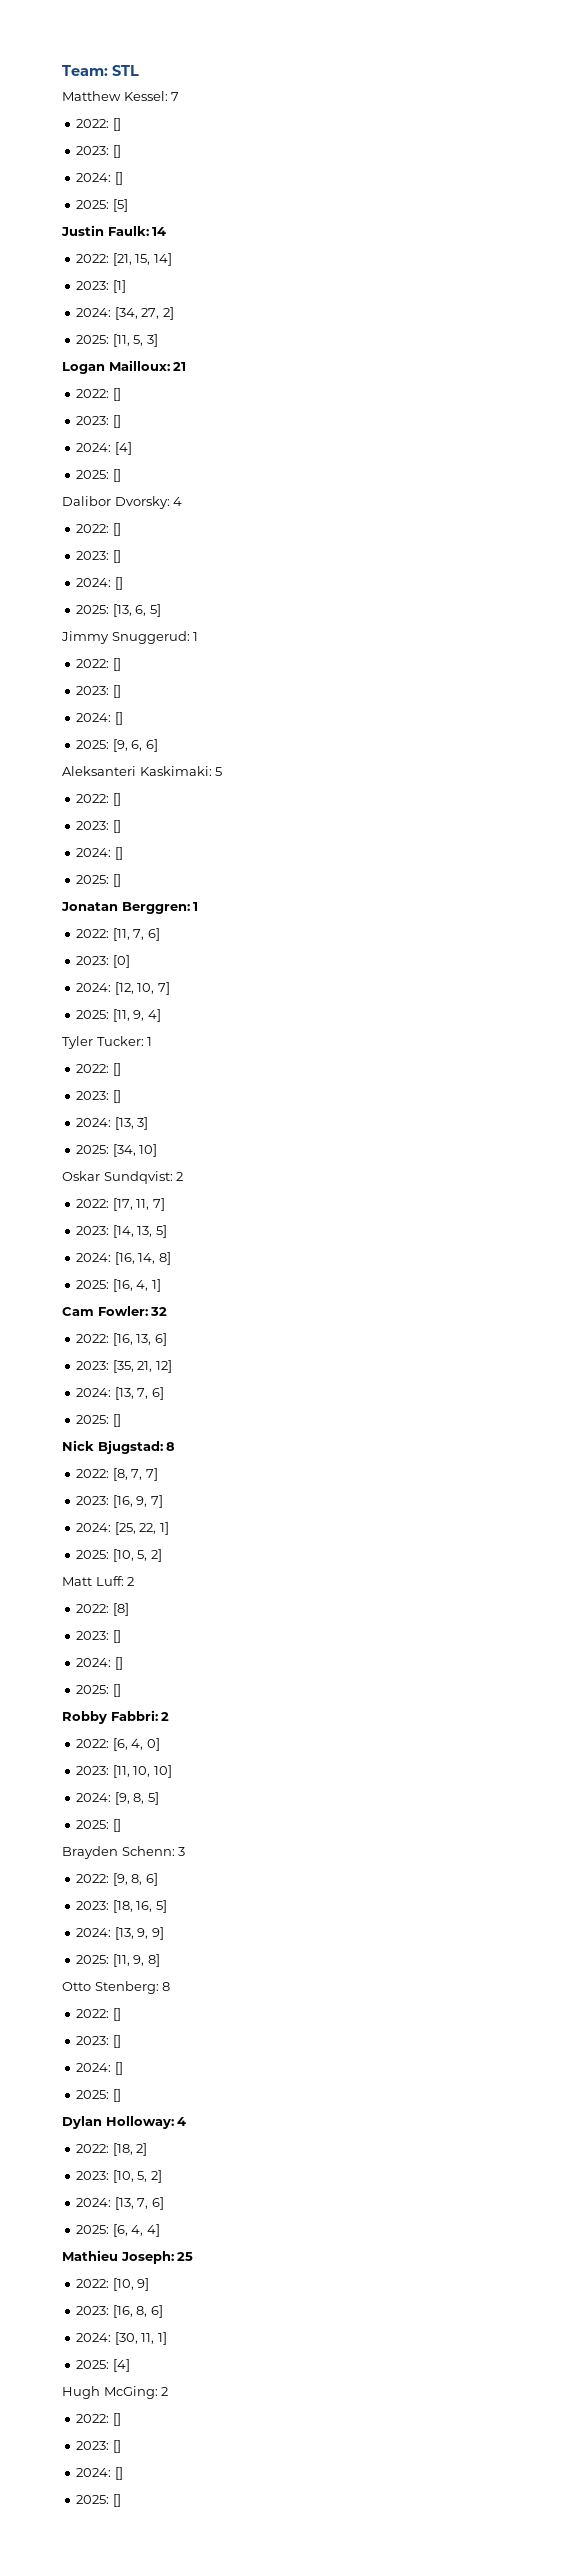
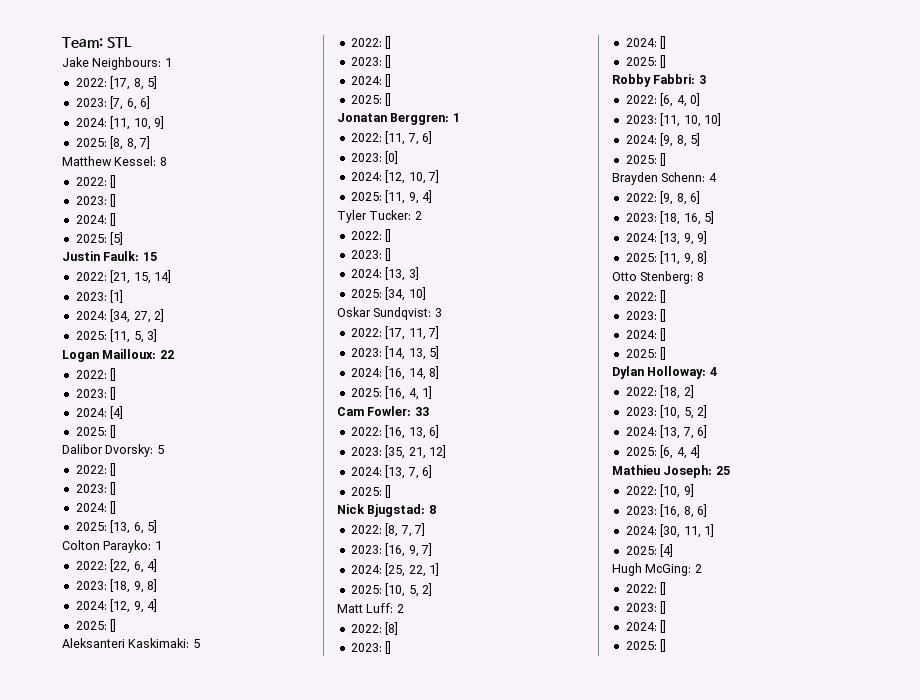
+ Jake Neighbours: 1
+ 2022: [17, 8, 5]
+ 2023: [7, 6, 6]
+ 2024: [11, 10, 9]
+ 2025: [8, 8, 7]
- Matthew Kessel: 7
+ Matthew Kessel: 8
- Justin Faulk: 14
+ Justin Faulk: 15
- Logan Mailloux: 21
+ Logan Mailloux: 22
- Dalibor Dvorsky: 4
+ Dalibor Dvorsky: 5
- Jimmy Snuggerud: 1
- 2022: []
- 2023: []
- 2024: []
- 2025: [9, 6, 6]
+ Colton Parayko: 1
+ 2022: [22, 6, 4]
+ 2023: [18, 9, 8]
+ 2024: [12, 9, 4]
+ 2025: []
- Tyler Tucker: 1
+ Tyler Tucker: 2
- Oskar Sundqvist: 2
+ Oskar Sundqvist: 3
- Cam Fowler: 32
+ Cam Fowler: 33
- Robby Fabbri: 2
+ Robby Fabbri: 3
- Brayden Schenn: 3
+ Brayden Schenn: 4

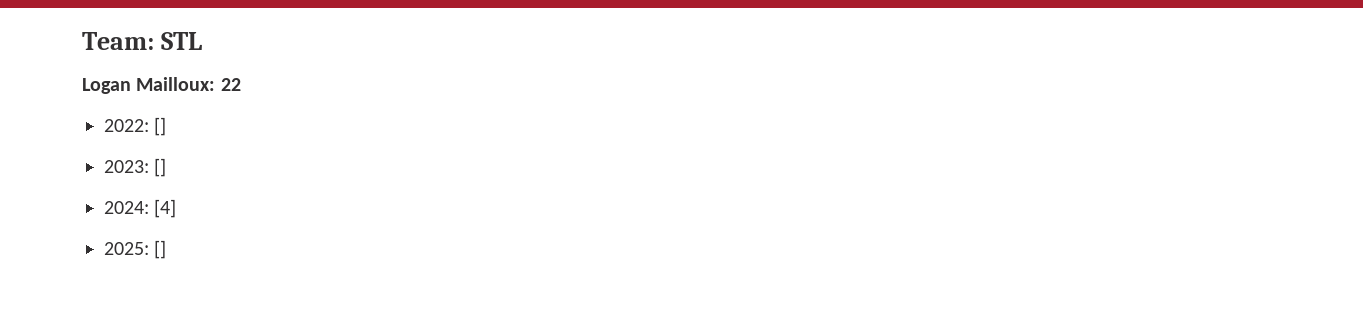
- Jake Neighbours: 1
- 2022: [17, 8, 5]
- 2023: [7, 6, 6]
- 2024: [11, 10, 9]
- 2025: [8, 8, 7]
- Matthew Kessel: 8
- 2022: []
- 2023: []
- 2024: []
- 2025: [5]
- Justin Faulk: 15
- 2022: [21, 15, 14]
- 2023: [1]
- 2024: [34, 27, 2]
- 2025: [11, 5, 3]
- Dalibor Dvorsky: 5
- 2022: []
- 2023: []
- 2024: []
- 2025: [13, 6, 5]
- Colton Parayko: 1
- 2022: [22, 6, 4]
- 2023: [18, 9, 8]
- 2024: [12, 9, 4]
- 2025: []
- Aleksanteri Kaskimaki: 5
- 2022: []
- 2023: []
- 2024: []
- 2025: []
- Jonatan Berggren: 1
- 2022: [11, 7, 6]
- 2023: [0]
- 2024: [12, 10, 7]
- 2025: [11, 9, 4]
- Tyler Tucker: 2
- 2022: []
- 2023: []
- 2024: [13, 3]
- 2025: [34, 10]
- Oskar Sundqvist: 3
- 2022: [17, 11, 7]
- 2023: [14, 13, 5]
- 2024: [16, 14, 8]
- 2025: [16, 4, 1]
- Cam Fowler: 33
- 2022: [16, 13, 6]
- 2023: [35, 21, 12]
- 2024: [13, 7, 6]
- 2025: []
- Nick Bjugstad: 8
- 2022: [8, 7, 7]
- 2023: [16, 9, 7]
- 2024: [25, 22, 1]
- 2025: [10, 5, 2]
- Matt Luff: 2
- 2022: [8]
- 2023: []
- 2024: []
- 2025: []
- Robby Fabbri: 3
- 2022: [6, 4, 0]
- 2023: [11, 10, 10]
- 2024: [9, 8, 5]
- 2025: []
- Brayden Schenn: 4
- 2022: [9, 8, 6]
- 2023: [18, 16, 5]
- 2024: [13, 9, 9]
- 2025: [11, 9, 8]
- Otto Stenberg: 8
- 2022: []
- 2023: []
- 2024: []
- 2025: []
- Dylan Holloway: 4
- 2022: [18, 2]
- 2023: [10, 5, 2]
- 2024: [13, 7, 6]
- 2025: [6, 4, 4]
- Mathieu Joseph: 25
- 2022: [10, 9]
- 2023: [16, 8, 6]
- 2024: [30, 11, 1]
- 2025: [4]
- Hugh McGing: 2
- 2022: []
- 2023: []
- 2024: []
- 2025: []

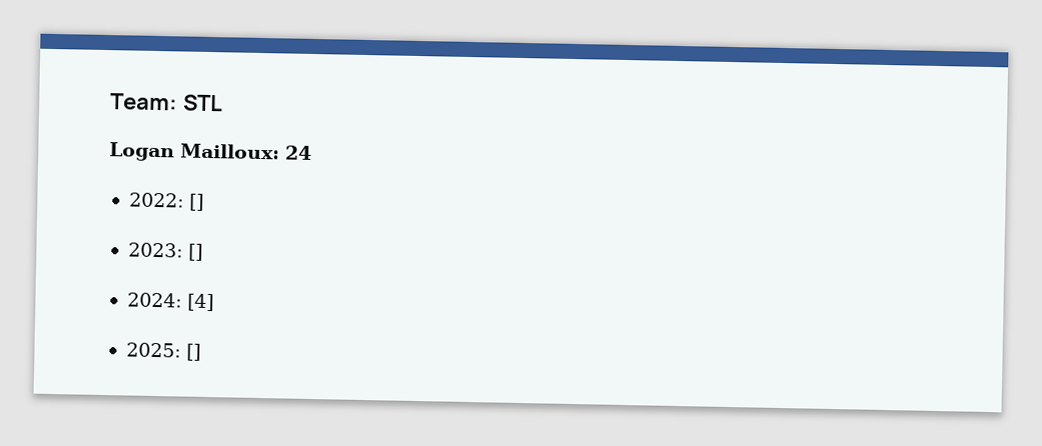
- Logan Mailloux: 22
+ Logan Mailloux: 24

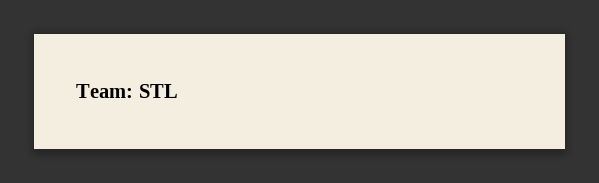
- Logan Mailloux: 24
- 2022: []
- 2023: []
- 2024: [4]
- 2025: []

